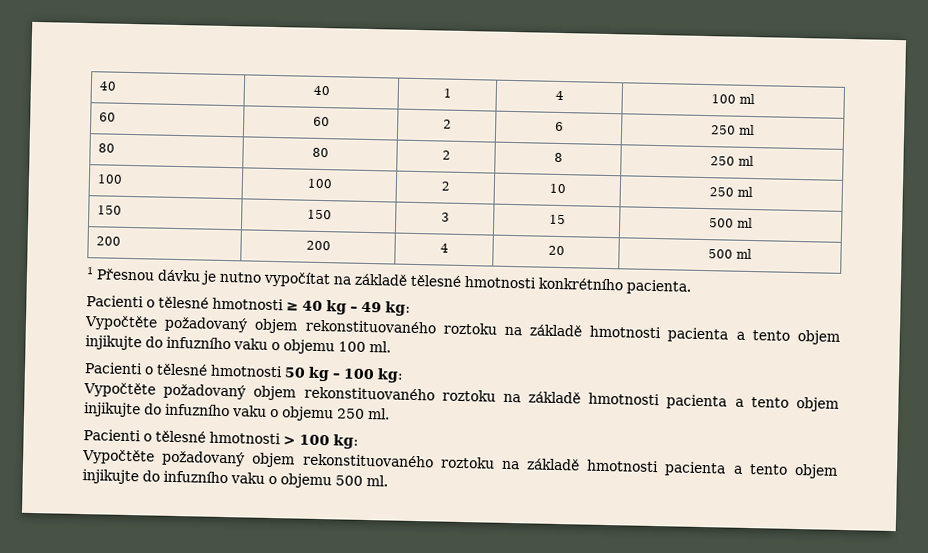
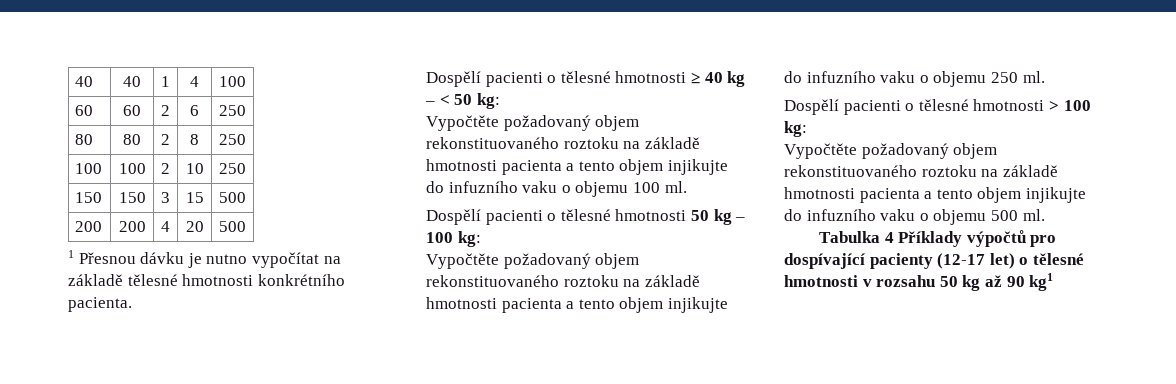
- 40 | 40 | 1 | 4 | 100 ml
+ 40 | 40 | 1 | 4 | 100
- 60 | 60 | 2 | 6 | 250 ml
+ 60 | 60 | 2 | 6 | 250
- 80 | 80 | 2 | 8 | 250 ml
+ 80 | 80 | 2 | 8 | 250
- 100 | 100 | 2 | 10 | 250 ml
+ 100 | 100 | 2 | 10 | 250
- 150 | 150 | 3 | 15 | 500 ml
+ 150 | 150 | 3 | 15 | 500
- 200 | 200 | 4 | 20 | 500 ml
+ 200 | 200 | 4 | 20 | 500
- Pacienti o tělesné hmotnosti ≥ 40 kg – 49 kg:
+ Dospělí pacienti o tělesné hmotnosti ≥ 40 kg – < 50 kg:
- Pacienti o tělesné hmotnosti 50 kg – 100 kg:
+ Dospělí pacienti o tělesné hmotnosti 50 kg – 100 kg:
- Pacienti o tělesné hmotnosti > 100 kg:
+ Dospělí pacienti o tělesné hmotnosti > 100 kg:
+ Tabulka 4 Příklady výpočtů pro dospívající pacienty (12‑17 let) o tělesné hmotnosti v rozsahu 50 kg až 90 kg1

